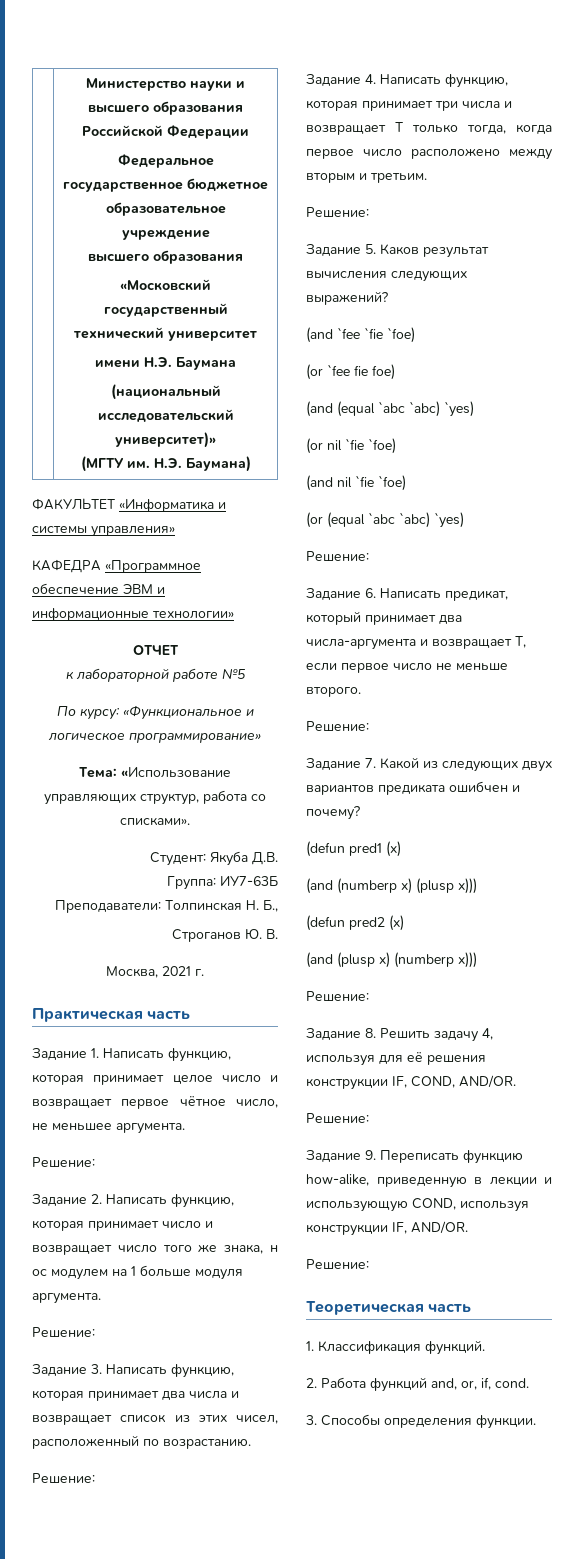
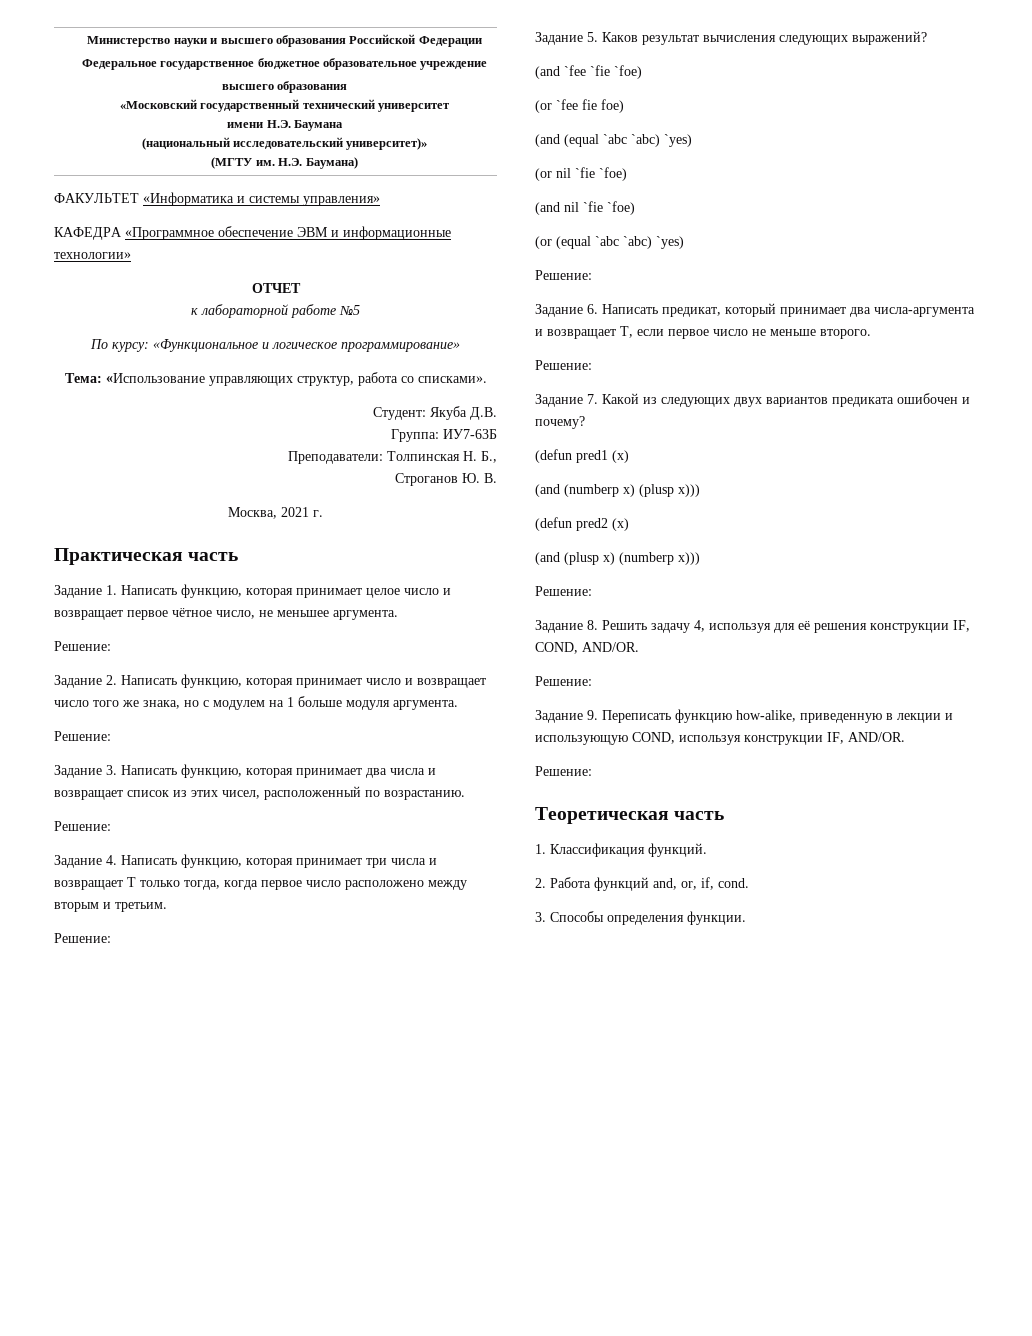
- Задание 2. Написать функцию, которая принимает число и возвращает число того же знака, н ос модулем на 1 больше модуля аргумента.
+ Задание 2. Написать функцию, которая принимает число и возвращает число того же знака, но с модулем на 1 больше модуля аргумента.
- Задание 7. Какой из следующих двух вариантов предиката ошибчен и почему?
+ Задание 7. Какой из следующих двух вариантов предиката ошибочен и почему?

